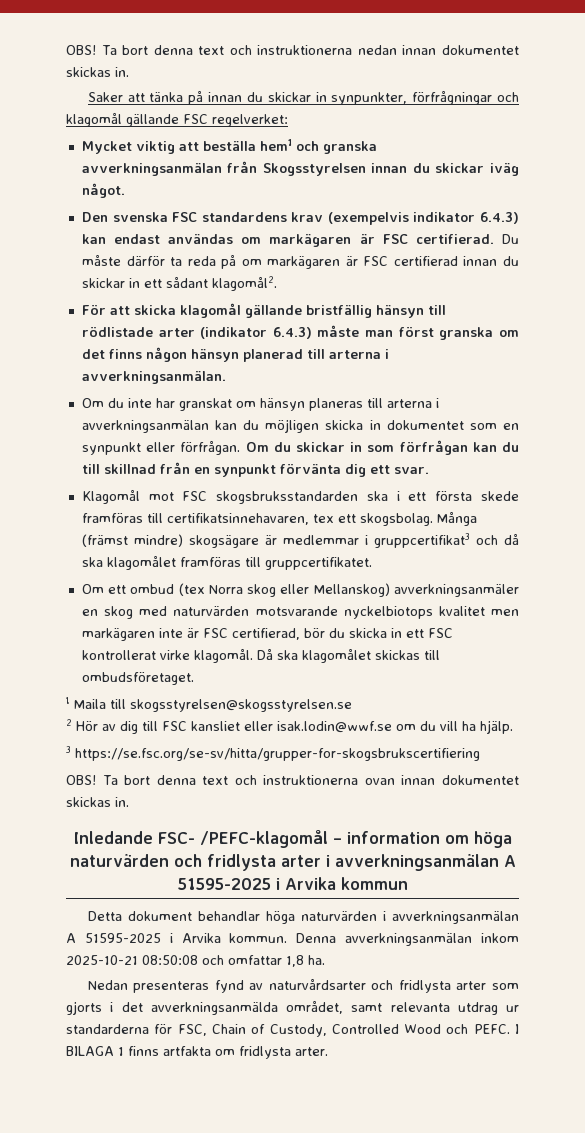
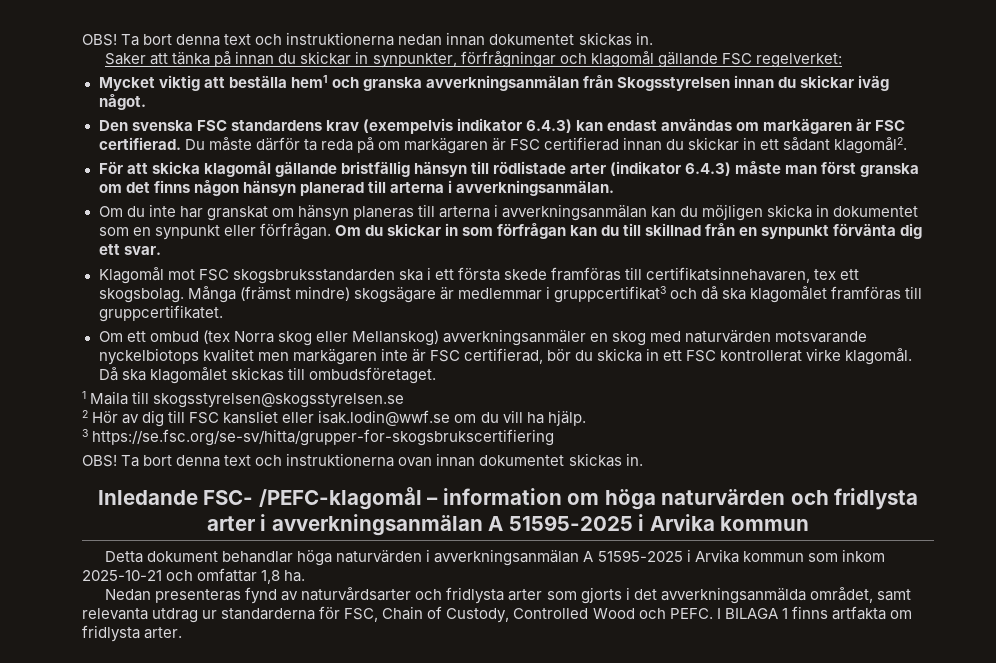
- Detta dokument behandlar höga naturvärden i avverkningsanmälan A 51595-2025 i Arvika kommun. Denna avverkningsanmälan inkom 2025-10-21 08:50:08 och omfattar 1,8 ha.
+ Detta dokument behandlar höga naturvärden i avverkningsanmälan A 51595-2025 i Arvika kommun som inkom 2025-10-21 och omfattar 1,8 ha.

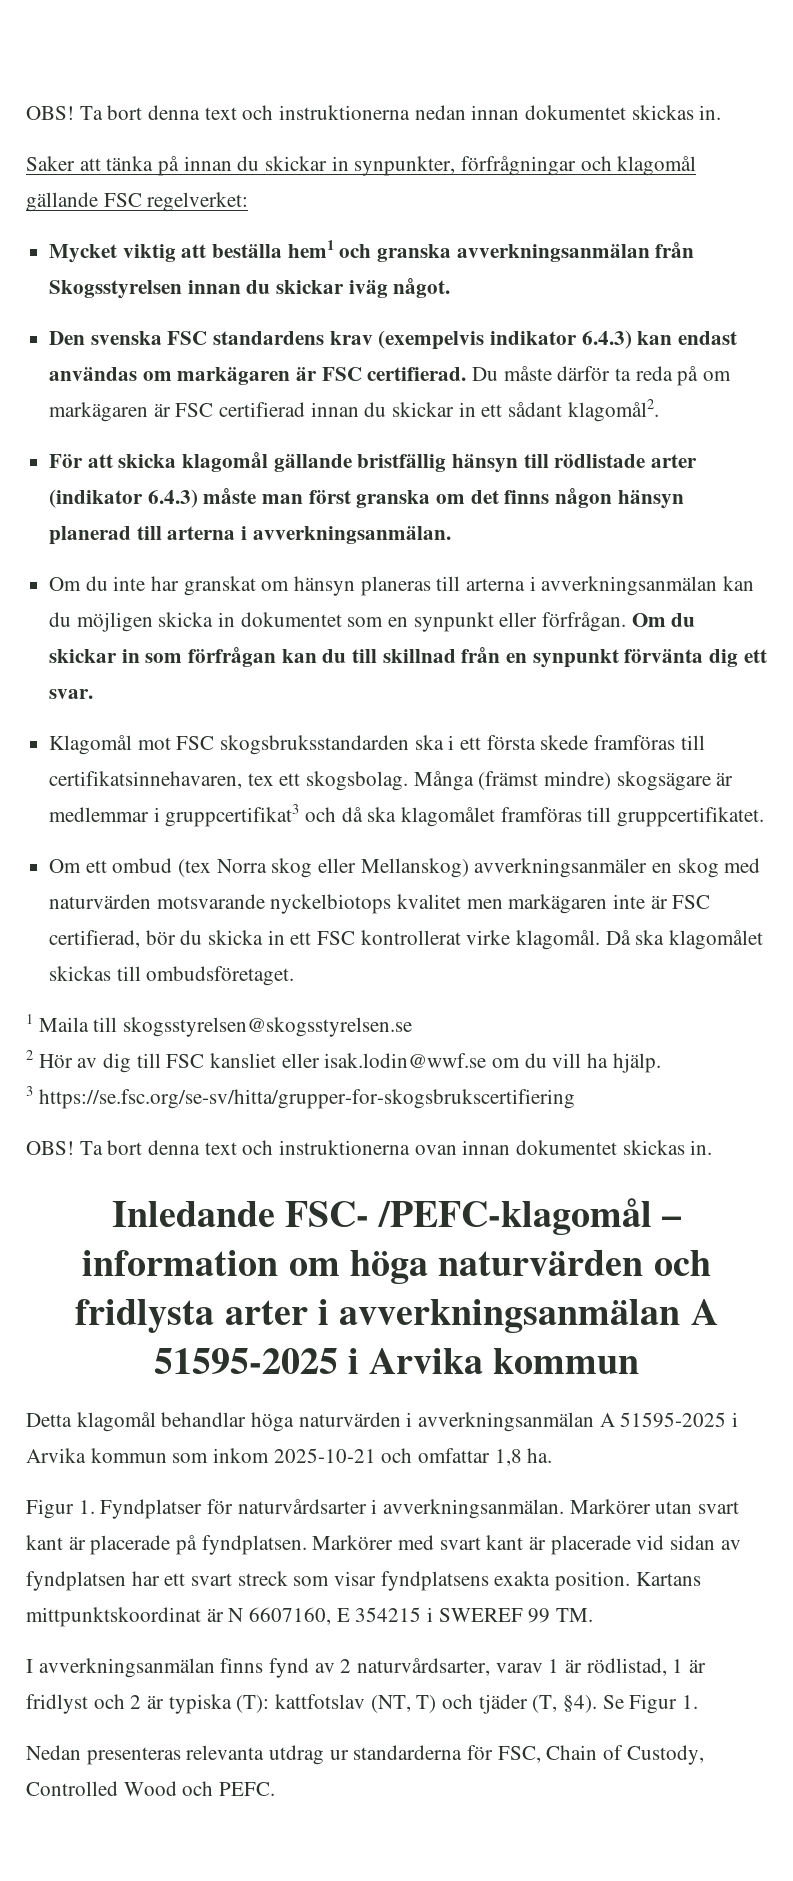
- Detta dokument behandlar höga naturvärden i avverkningsanmälan A 51595-2025 i Arvika kommun som inkom 2025-10-21 och omfattar 1,8 ha.
+ Detta klagomål behandlar höga naturvärden i avverkningsanmälan A 51595-2025 i Arvika kommun som inkom 2025-10-21 och omfattar 1,8 ha.
- Nedan presenteras fynd av naturvårdsarter och fridlysta arter som gjorts i det avverkningsanmälda området, samt relevanta utdrag ur standarderna för FSC, Chain of Custody, Controlled Wood och PEFC. I BILAGA 1 finns artfakta om fridlysta arter.
+ Figur 1. Fyndplatser för naturvårdsarter i avverkningsanmälan. Markörer utan svart kant är placerade på fyndplatsen. Markörer med svart kant är placerade vid sidan av fyndplatsen har ett svart streck som visar fyndplatsens exakta position. Kartans mittpunktskoordinat är N 6607160, E 354215 i SWEREF 99 TM.
+ I avverkningsanmälan finns fynd av 2 naturvårdsarter, varav 1 är rödlistad, 1 är fridlyst och 2 är typiska (T): kattfotslav (NT, T) och tjäder (T, §4). Se Figur 1.
+ Nedan presenteras relevanta utdrag ur standarderna för FSC, Chain of Custody, Controlled Wood och PEFC.

